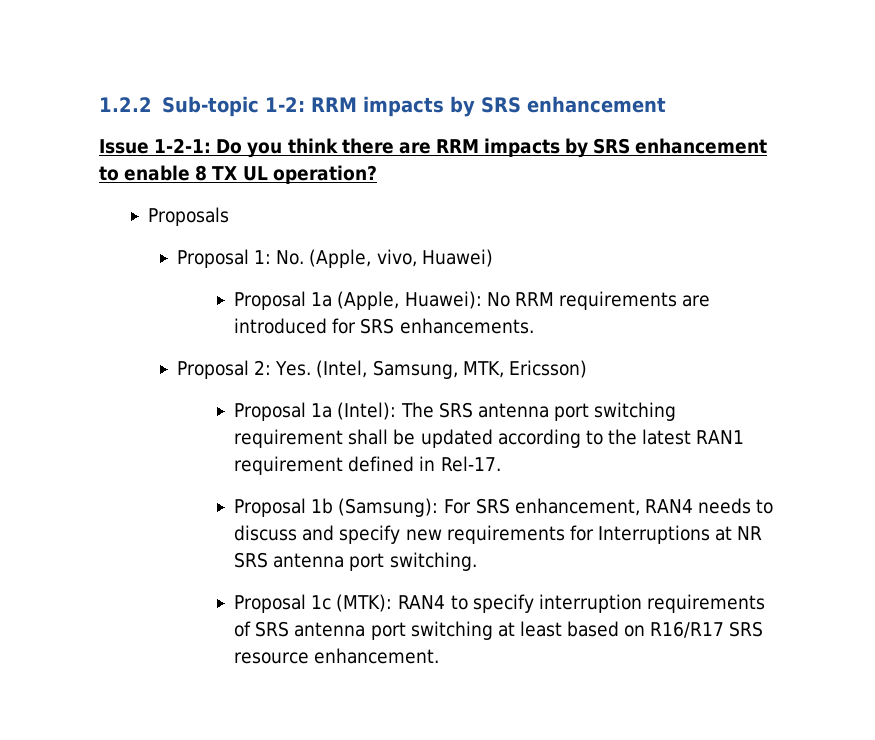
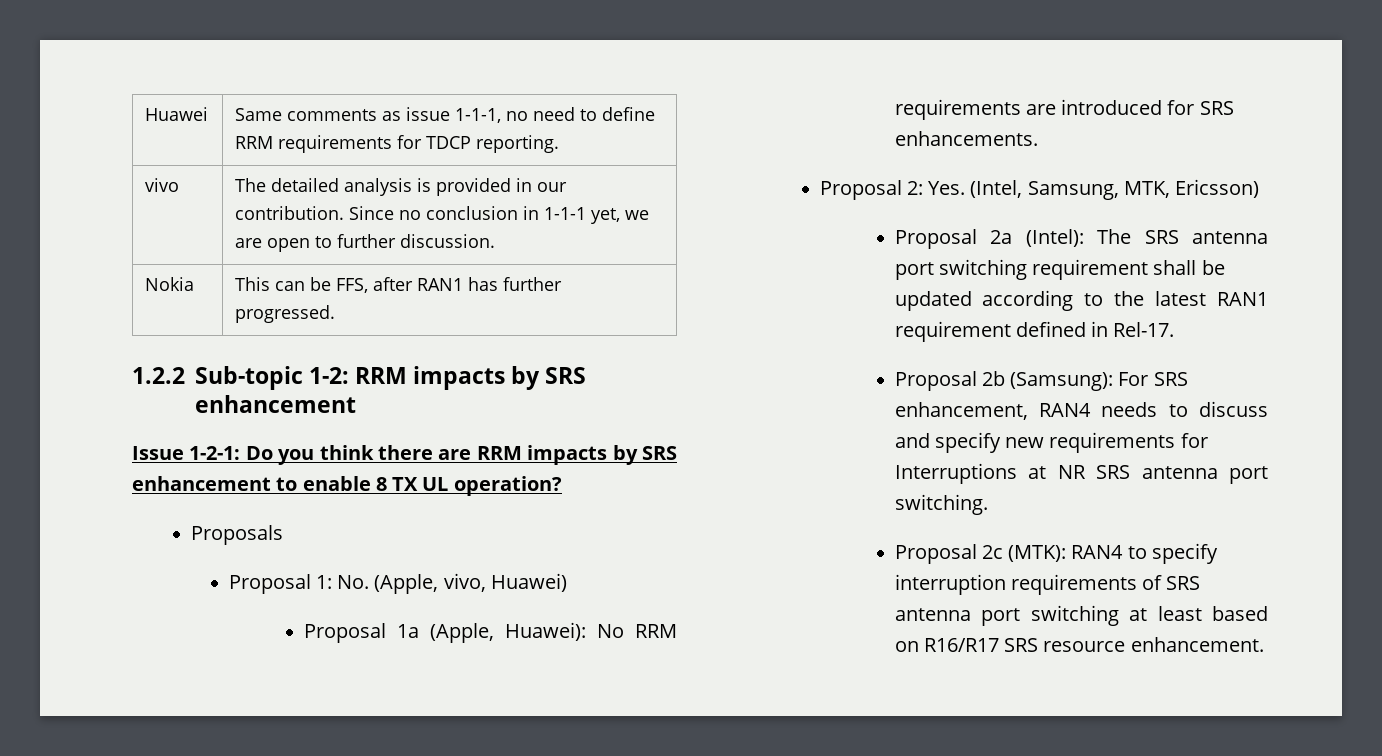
+ Huawei | Same comments as issue 1-1-1, no need to define RRM requirements for TDCP reporting.
+ vivo | The detailed analysis is provided in our contribution. Since no conclusion in 1-1-1 yet, we are open to further discussion.
+ Nokia | This can be FFS, after RAN1 has further progressed.
- Proposal 1a (Intel): The SRS antenna port switching requirement shall be updated according to the latest RAN1 requirement defined in Rel-17.
+ Proposal 2a (Intel): The SRS antenna port switching requirement shall be updated according to the latest RAN1 requirement defined in Rel-17.
- Proposal 1b (Samsung): For SRS enhancement, RAN4 needs to discuss and specify new requirements for Interruptions at NR SRS antenna port switching.
+ Proposal 2b (Samsung): For SRS enhancement, RAN4 needs to discuss and specify new requirements for Interruptions at NR SRS antenna port switching.
- Proposal 1c (MTK): RAN4 to specify interruption requirements of SRS antenna port switching at least based on R16/R17 SRS resource enhancement.
+ Proposal 2c (MTK): RAN4 to specify interruption requirements of SRS antenna port switching at least based on R16/R17 SRS resource enhancement.

